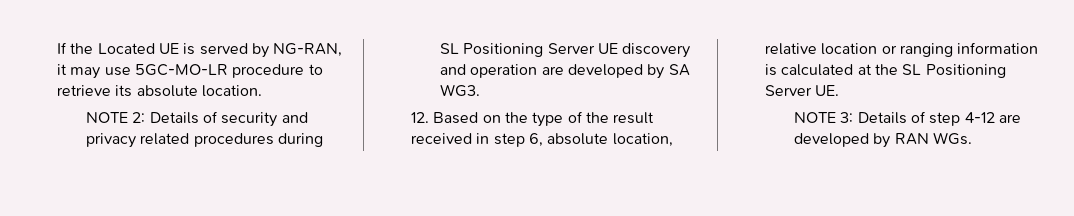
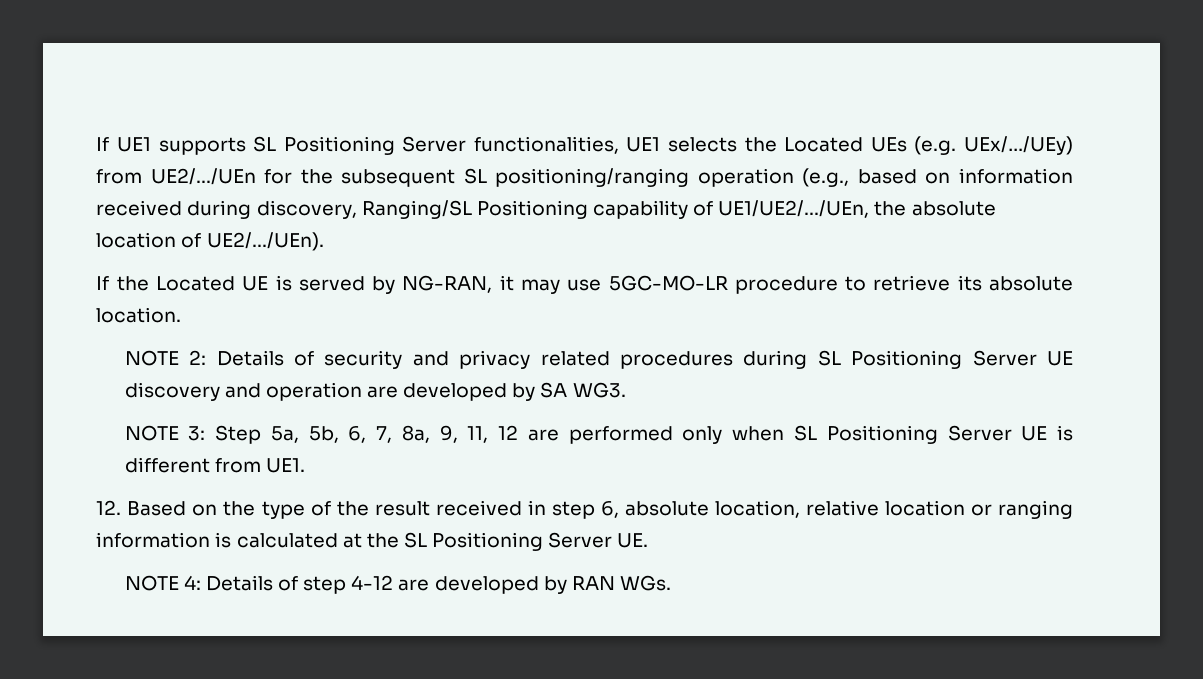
+ If UE1 supports SL Positioning Server functionalities, UE1 selects the Located UEs (e.g. UEx/…/UEy) from UE2/.../UEn for the subsequent SL positioning/ranging operation (e.g., based on information received during discovery, Ranging/SL Positioning capability of UE1/UE2/.../UEn, the absolute location of UE2/.../UEn).
+ NOTE 3: Step 5a, 5b, 6, 7, 8a, 9, 11, 12 are performed only when SL Positioning Server UE is different from UE1.
- NOTE 3: Details of step 4-12 are developed by RAN WGs.
+ NOTE 4: Details of step 4-12 are developed by RAN WGs.

